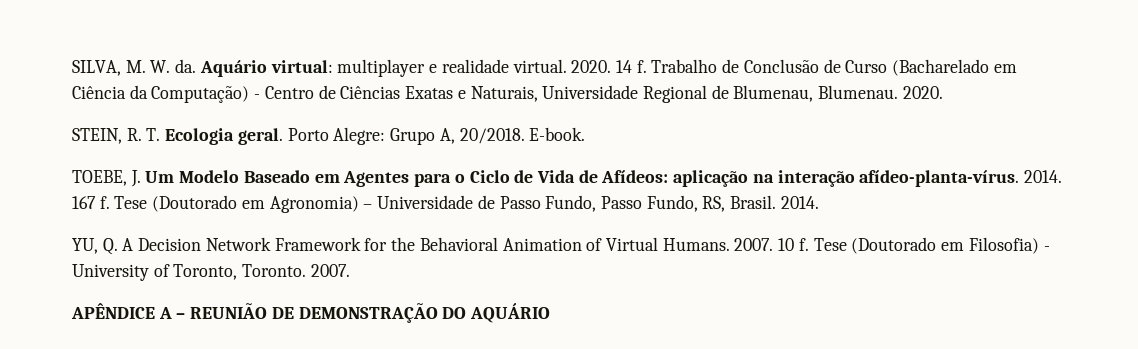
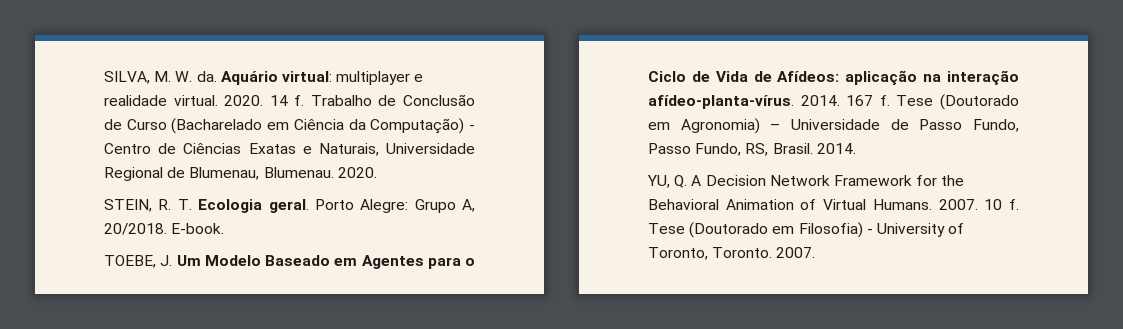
- APÊNDICE A – REUNIÃO DE DEMONSTRAÇÃO DO AQUÁRIO

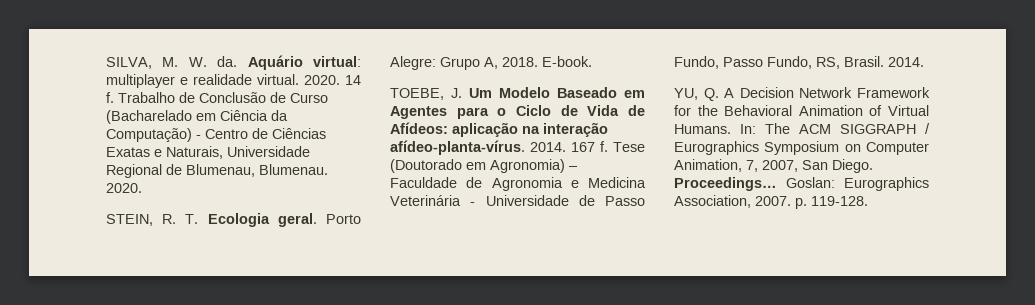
- Porto Alegre: Grupo A, 20/2018.
+ Porto Alegre: Grupo A, 2018.
- Tese (Doutorado em Agronomia) – Universidade de Passo Fundo, Passo Fundo, RS, Brasil.
+ Tese (Doutorado em Agronomia) – Faculdade de Agronomia e Medicina Veterinária - Universidade de Passo Fundo, Passo Fundo, RS, Brasil.
- 2007. 10 f. Tese (Doutorado em Filosofia) - University of Toronto, Toronto. 2007.
+ In: The ACM SIGGRAPH / Eurographics Symposium on Computer Animation, 7, 2007, San Diego. Proceedings… Goslan: Eurographics Association, 2007. p. 119-128.

